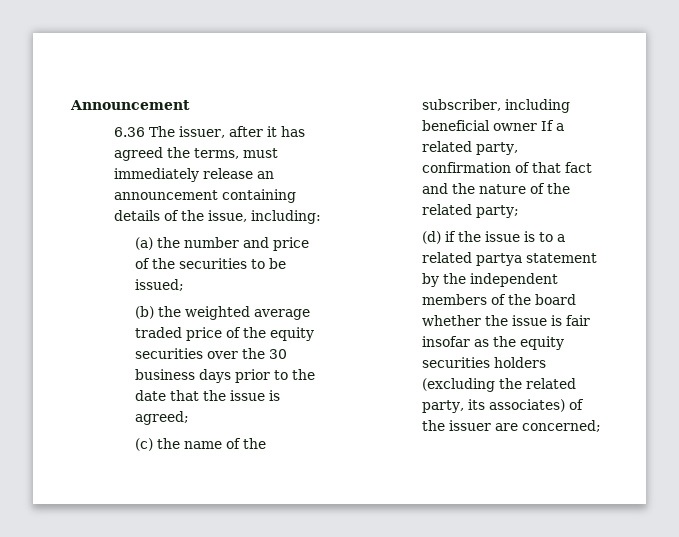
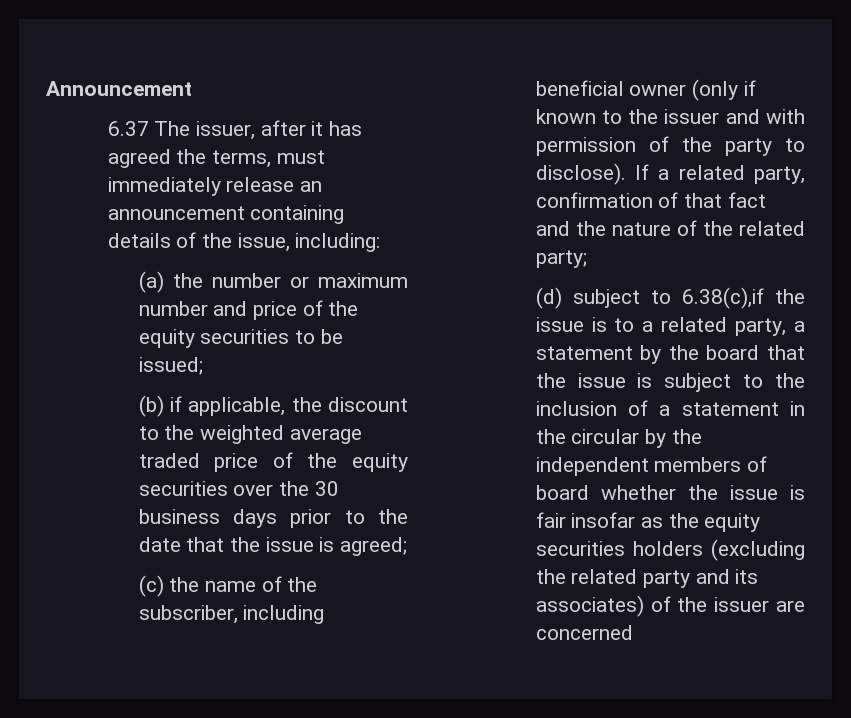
- 6.36 The issuer, after it has agreed the terms, must immediately release an announcement containing details of the issue, including:
+ 6.37 The issuer, after it has agreed the terms, must immediately release an announcement containing details of the issue, including:
- (a) the number and price of the securities to be issued;
+ (a) the number or maximum number and price of the equity securities to be issued;
- (b) the weighted average traded price of the equity securities over the 30 business days prior to the date that the issue is agreed;
+ (b) if applicable, the discount to the weighted average traded price of the equity securities over the 30 business days prior to the date that the issue is agreed;
- (c) the name of the subscriber, including beneficial owner If a related party, confirmation of that fact and the nature of the related party;
+ (c) the name of the subscriber, including beneficial owner (only if known to the issuer and with permission of the party to disclose). If a related party, confirmation of that fact and the nature of the related party;
- (d) if the issue is to a related partya statement by the independent members of the board whether the issue is fair insofar as the equity securities holders (excluding the related party, its associates) of the issuer are concerned;
+ (d) subject to 6.38(c),if the issue is to a related party, a statement by the board that the issue is subject to the inclusion of a statement in the circular by the independent members of board whether the issue is fair insofar as the equity securities holders (excluding the related party and its associates) of the issuer are concerned

